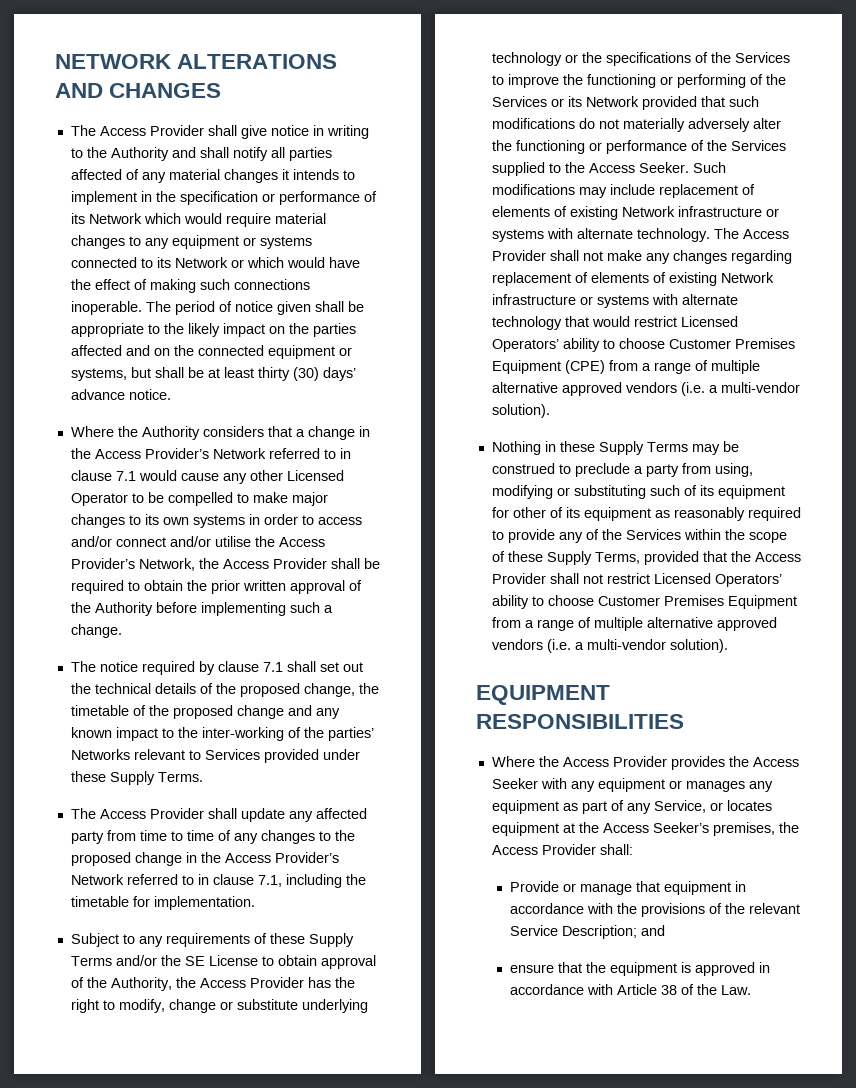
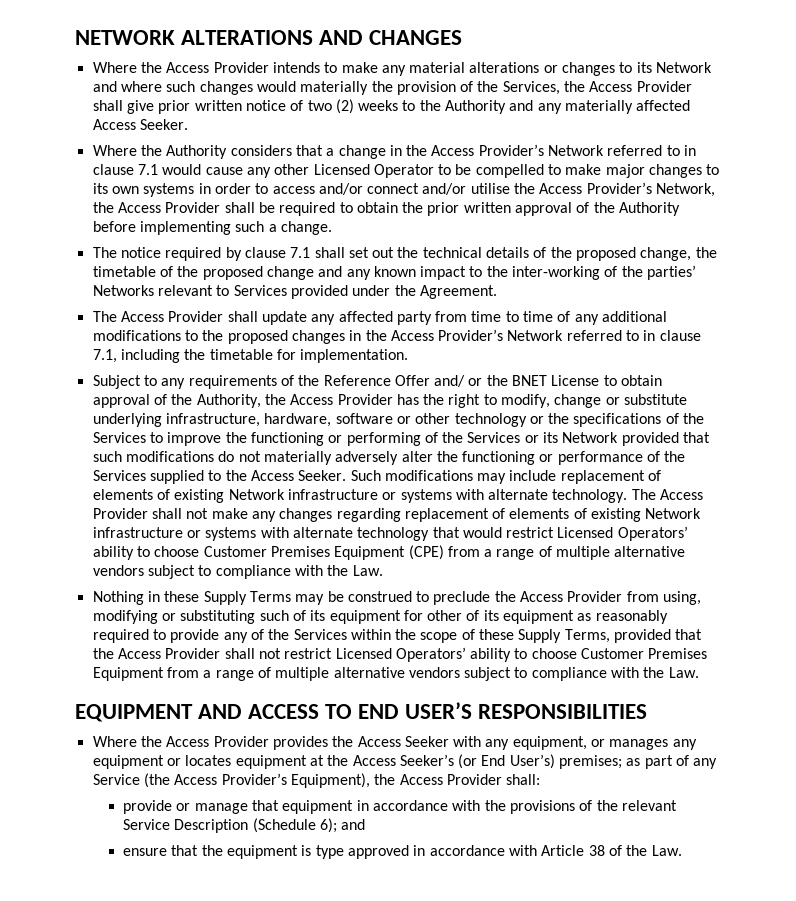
- The Access Provider shall give notice in writing to the Authority and shall notify all parties affected of any material changes it intends to implement in the specification or performance of its Network which would require material changes to any equipment or systems connected to its Network or which would have the effect of making such connections inoperable. The period of notice given shall be appropriate to the likely impact on the parties affected and on the connected equipment or systems, but shall be at least thirty (30) days’ advance notice.
+ Where the Access Provider intends to make any material alterations or changes to its Network and where such changes would materially the provision of the Services, the Access Provider shall give prior written notice of two (2) weeks to the Authority and any materially affected Access Seeker.
- The notice required by clause 7.1 shall set out the technical details of the proposed change, the timetable of the proposed change and any known impact to the inter-working of the parties’ Networks relevant to Services provided under these Supply Terms.
+ The notice required by clause 7.1 shall set out the technical details of the proposed change, the timetable of the proposed change and any known impact to the inter-working of the parties’ Networks relevant to Services provided under the Agreement.
- The Access Provider shall update any affected party from time to time of any changes to the proposed change in the Access Provider’s Network referred to in clause 7.1, including the timetable for implementation.
+ The Access Provider shall update any affected party from time to time of any additional modifications to the proposed changes in the Access Provider’s Network referred to in clause 7.1, including the timetable for implementation.
- Subject to any requirements of these Supply Terms and/or the SE License to obtain approval of the Authority, the Access Provider has the right to modify, change or substitute underlying technology or the specifications of the Services to improve the functioning or performing of the Services or its Network provided that such modifications do not materially adversely alter the functioning or performance of the Services supplied to the Access Seeker.
+ Subject to any requirements of the Reference Offer and/ or the BNET License to obtain approval of the Authority, the Access Provider has the right to modify, change or substitute underlying infrastructure, hardware, software or other technology or the specifications of the Services to improve the functioning or performing of the Services or its Network provided that such modifications do not materially adversely alter the functioning or performance of the Services supplied to the Access Seeker.
- The Access Provider shall not make any changes regarding replacement of elements of existing Network infrastructure or systems with alternate technology that would restrict Licensed Operators’ ability to choose Customer Premises Equipment (CPE) from a range of multiple alternative approved vendors (i.e. a multi-vendor solution).
+ The Access Provider shall not make any changes regarding replacement of elements of existing Network infrastructure or systems with alternate technology that would restrict Licensed Operators’ ability to choose Customer Premises Equipment (CPE) from a range of multiple alternative vendors subject to compliance with the Law.
- Nothing in these Supply Terms may be construed to preclude a party from using, modifying or substituting such of its equipment for other of its equipment as reasonably required to provide any of the Services within the scope of these Supply Terms, provided that the Access Provider shall not restrict Licensed Operators’ ability to choose Customer Premises Equipment from a range of multiple alternative approved vendors (i.e. a multi-vendor solution).
- EQUIPMENT RESPONSIBILITIES
+ Nothing in these Supply Terms may be construed to preclude the Access Provider from using, modifying or substituting such of its equipment for other of its equipment as reasonably required to provide any of the Services within the scope of these Supply Terms, provided that the Access Provider shall not restrict Licensed Operators’ ability to choose Customer Premises Equipment from a range of multiple alternative vendors subject to compliance with the Law.
+ EQUIPMENT AND ACCESS TO END USER’S RESPONSIBILITIES
- Where the Access Provider provides the Access Seeker with any equipment or manages any equipment as part of any Service, or locates equipment at the Access Seeker’s premises, the Access Provider shall:
+ Where the Access Provider provides the Access Seeker with any equipment, or manages any equipment or locates equipment at the Access Seeker’s (or End User’s) premises; as part of any Service (the Access Provider’s Equipment), the Access Provider shall:
- Provide or manage that equipment in accordance with the provisions of the relevant Service Description; and
+ provide or manage that equipment in accordance with the provisions of the relevant Service Description (Schedule 6); and
- ensure that the equipment is approved in accordance with Article 38 of the Law.
+ ensure that the equipment is type approved in accordance with Article 38 of the Law.

